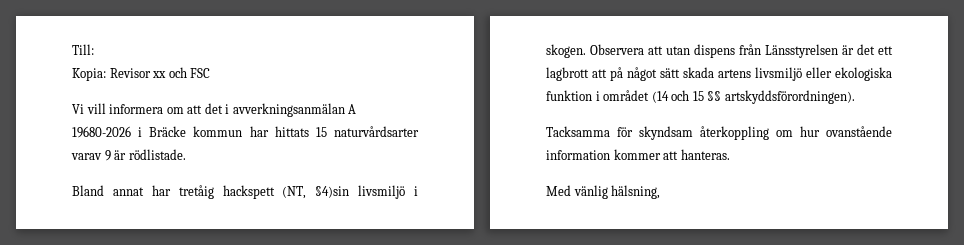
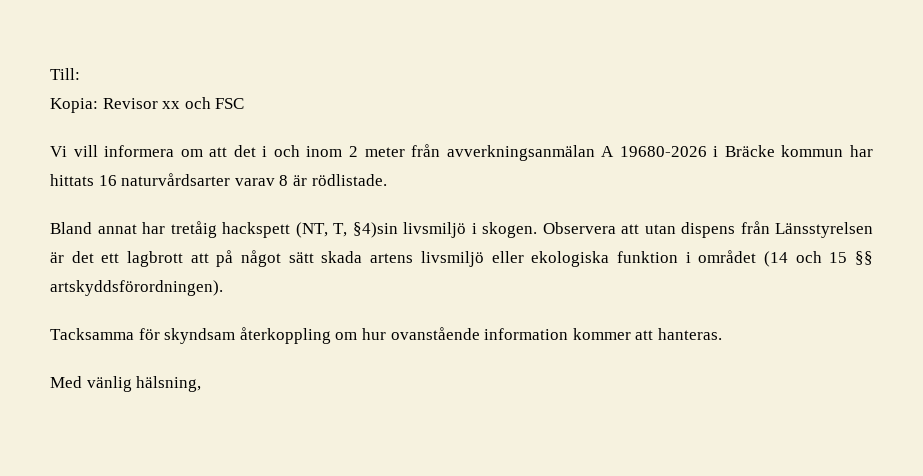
- Vi vill informera om att det i avverkningsanmälan A 19680-2026 i Bräcke kommun har hittats 15 naturvårdsarter varav 9 är rödlistade.
+ Vi vill informera om att det i och inom 2 meter från avverkningsanmälan A 19680-2026 i Bräcke kommun har hittats 16 naturvårdsarter varav 8 är rödlistade.
- Bland annat har tretåig hackspett (NT, §4)sin livsmiljö i skogen.
+ Bland annat har tretåig hackspett (NT, T, §4)sin livsmiljö i skogen.

